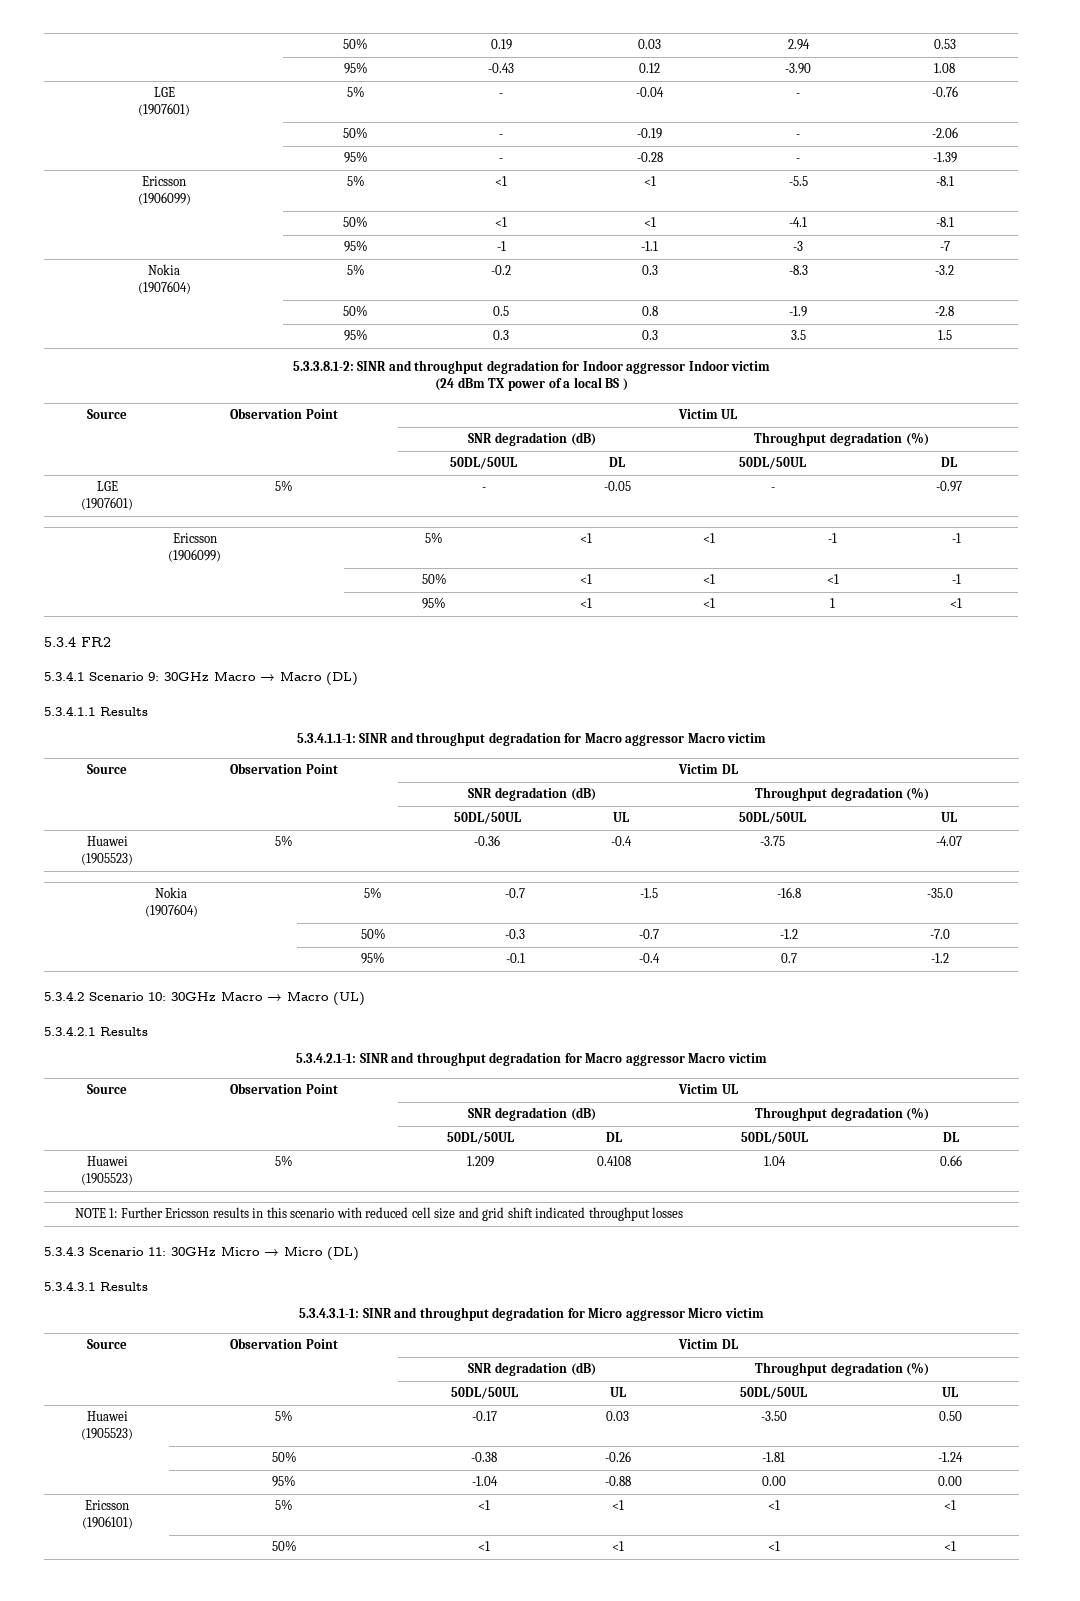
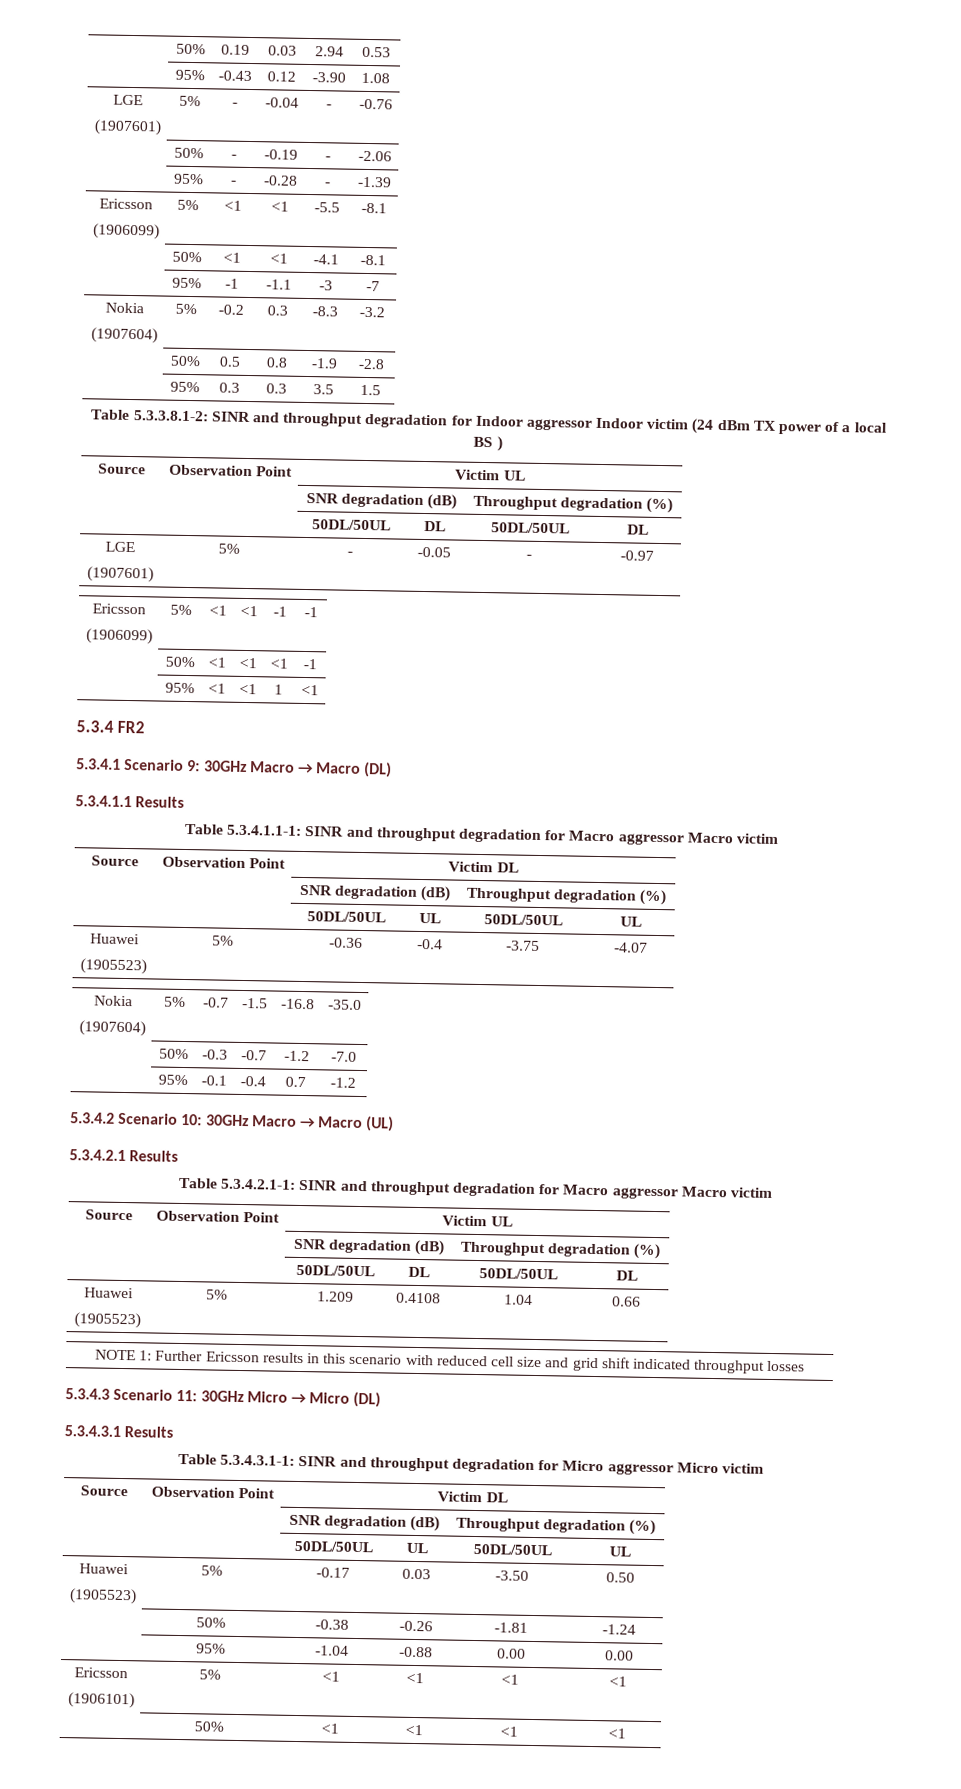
- 5.3.3.8.1-2: SINR and throughput degradation for Indoor aggressor Indoor victim
- (24 dBm TX power of a local BS )
+ Table 5.3.3.8.1-2: SINR and throughput degradation for Indoor aggressor Indoor victim (24 dBm TX power of a local BS )
- 5.3.4.1.1-1: SINR and throughput degradation for Macro aggressor Macro victim
+ Table 5.3.4.1.1-1: SINR and throughput degradation for Macro aggressor Macro victim
- 5.3.4.2.1-1: SINR and throughput degradation for Macro aggressor Macro victim
+ Table 5.3.4.2.1-1: SINR and throughput degradation for Macro aggressor Macro victim
- 5.3.4.3.1-1: SINR and throughput degradation for Micro aggressor Micro victim
+ Table 5.3.4.3.1-1: SINR and throughput degradation for Micro aggressor Micro victim

